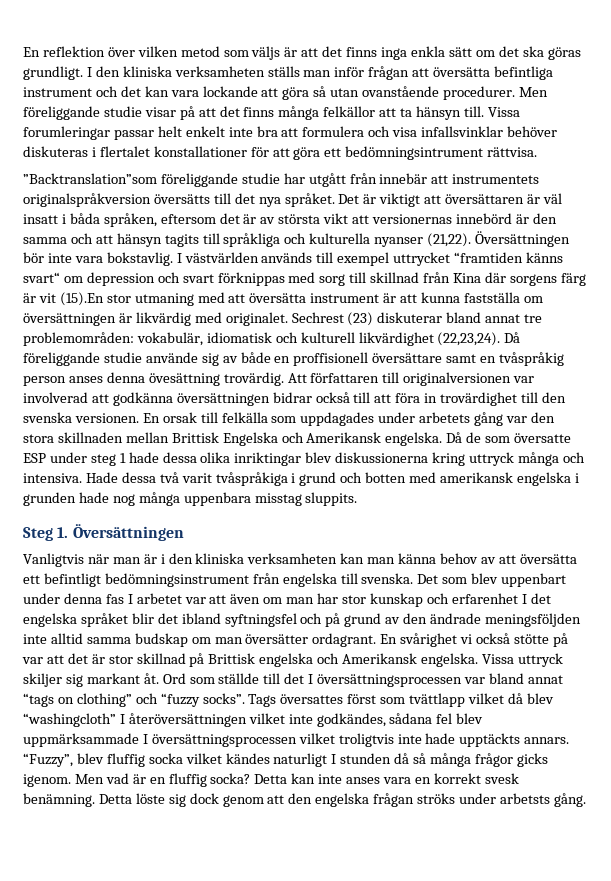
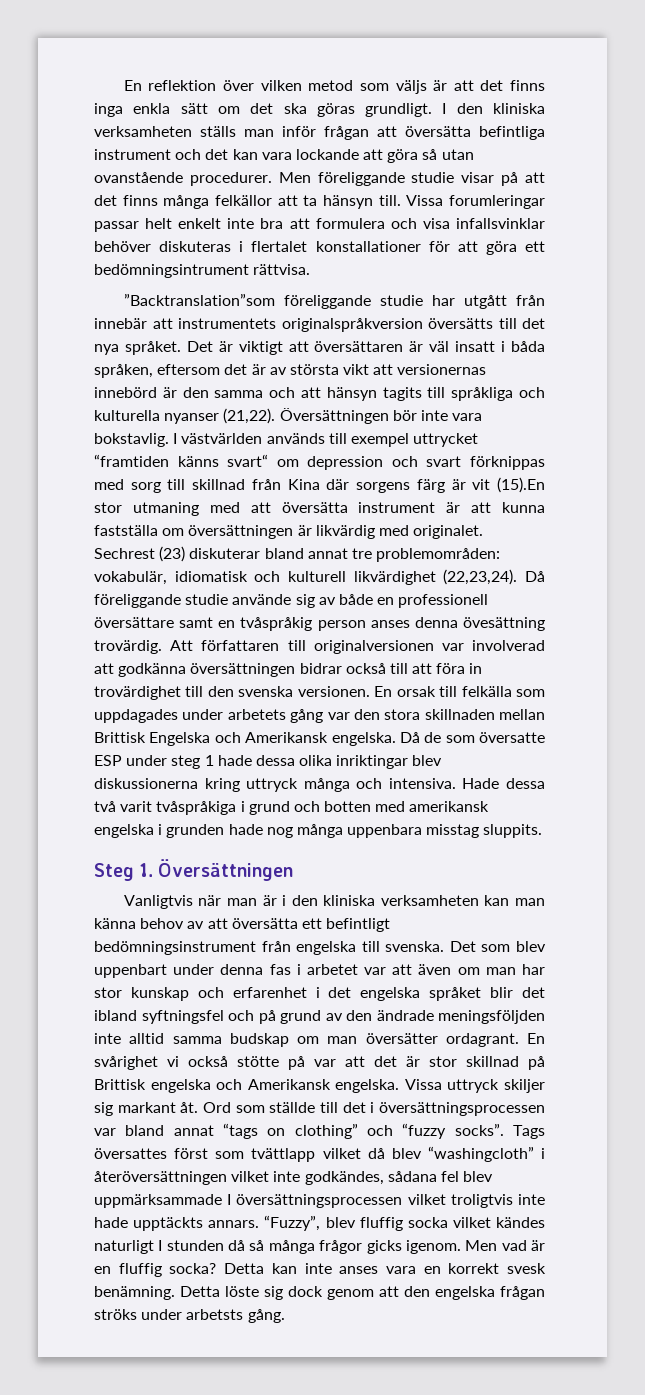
- Då föreliggande studie använde sig av både en proffisionell översättare samt en tvåspråkig person anses denna övesättning trovärdig.
+ Då föreliggande studie använde sig av både en professionell översättare samt en tvåspråkig person anses denna övesättning trovärdig.
- Det som blev uppenbart under denna fas I arbetet var att även om man har stor kunskap och erfarenhet I det engelska språket blir det ibland syftningsfel och på grund av den ändrade meningsföljden inte alltid samma budskap om man översätter ordagrant.
+ Det som blev uppenbart under denna fas i arbetet var att även om man har stor kunskap och erfarenhet i det engelska språket blir det ibland syftningsfel och på grund av den ändrade meningsföljden inte alltid samma budskap om man översätter ordagrant.
- Ord som ställde till det I översättningsprocessen var bland annat “tags on clothing” och “fuzzy socks”.
+ Ord som ställde till det i översättningsprocessen var bland annat “tags on clothing” och “fuzzy socks”.
- Tags översattes först som tvättlapp vilket då blev “washingcloth” I återöversättningen vilket inte godkändes, sådana fel blev uppmärksammade I översättningsprocessen vilket troligtvis inte hade upptäckts annars.
+ Tags översattes först som tvättlapp vilket då blev “washingcloth” i återöversättningen vilket inte godkändes, sådana fel blev uppmärksammade I översättningsprocessen vilket troligtvis inte hade upptäckts annars.

